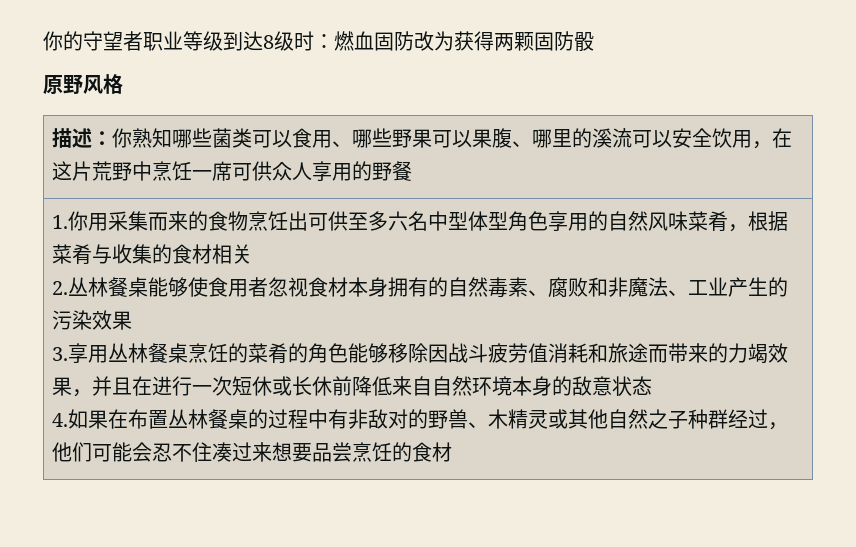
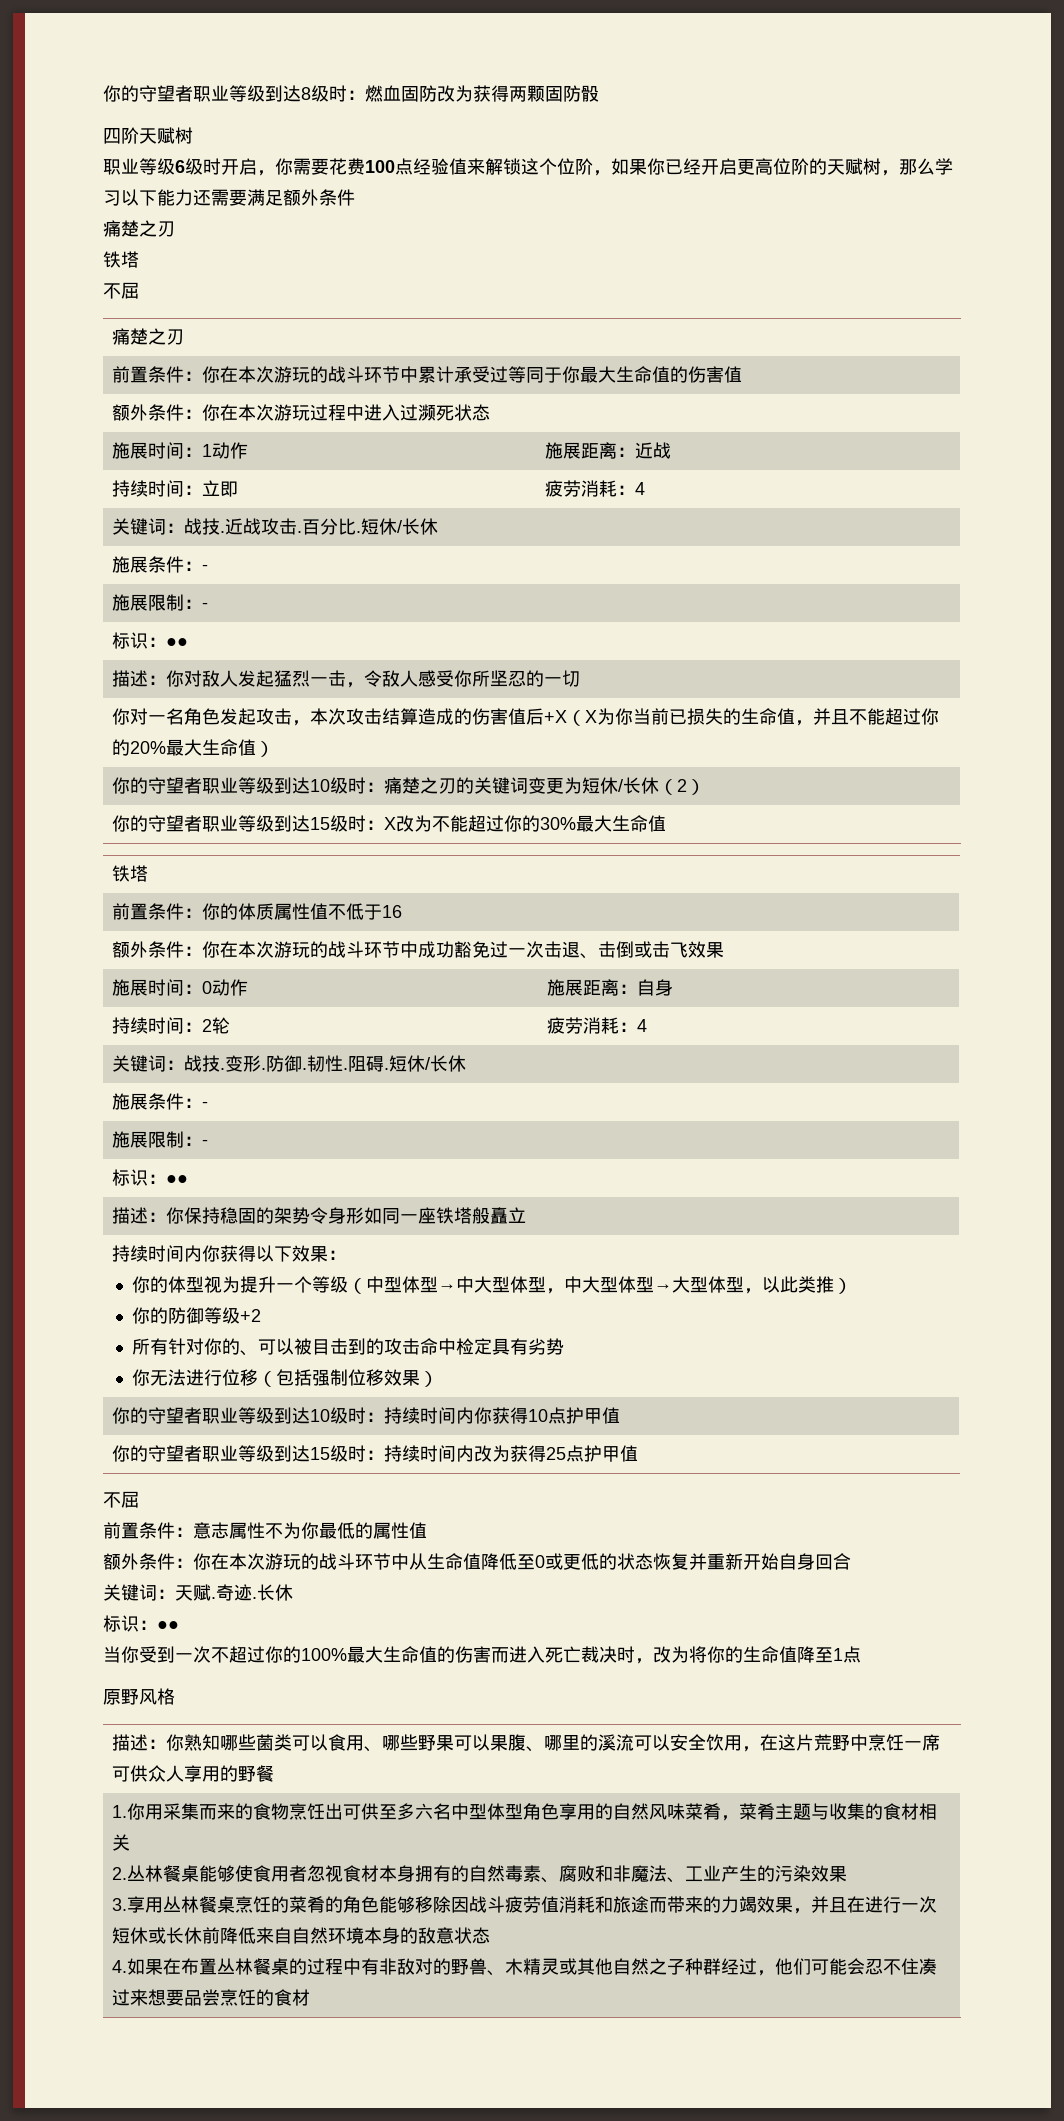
+ 四阶天赋树
+ 职业等级6级时开启，你需要花费100点经验值来解锁这个位阶，如果你已经开启更高位阶的天赋树，那么学习以下能力还需要满足额外条件
+ 痛楚之刃
+ 铁塔
+ 不屈
+ 痛楚之刃
+ 前置条件：你在本次游玩的战斗环节中累计承受过等同于你最大生命值的伤害值
+ 额外条件：你在本次游玩过程中进入过濒死状态
+ 施展时间：1动作 | 施展距离：近战
+ 持续时间：立即 | 疲劳消耗：4
+ 关键词：战技.近战攻击.百分比.短休/长休
+ 施展条件：-
+ 施展限制：-
+ 标识：●●
+ 描述：你对敌人发起猛烈一击，令敌人感受你所坚忍的一切
+ 你对一名角色发起攻击，本次攻击结算造成的伤害值后+X（X为你当前已损失的生命值，并且不能超过你的20%最大生命值）
+ 你的守望者职业等级到达10级时：痛楚之刃的关键词变更为短休/长休（2）
+ 你的守望者职业等级到达15级时：X改为不能超过你的30%最大生命值
+ 铁塔
+ 前置条件：你的体质属性值不低于16
+ 额外条件：你在本次游玩的战斗环节中成功豁免过一次击退、击倒或击飞效果
+ 施展时间：0动作 | 施展距离：自身
+ 持续时间：2轮 | 疲劳消耗：4
+ 关键词：战技.变形.防御.韧性.阻碍.短休/长休
+ 施展条件：-
+ 施展限制：-
+ 标识：●●
+ 描述：你保持稳固的架势令身形如同一座铁塔般矗立
+ 持续时间内你获得以下效果：
+ 你的体型视为提升一个等级（中型体型→中大型体型，中大型体型→大型体型，以此类推）
+ 你的防御等级+2
+ 所有针对你的、可以被目击到的攻击命中检定具有劣势
+ 你无法进行位移（包括强制位移效果）
+ 你的守望者职业等级到达10级时：持续时间内你获得10点护甲值
+ 你的守望者职业等级到达15级时：持续时间内改为获得25点护甲值
+ 不屈
+ 前置条件：意志属性不为你最低的属性值
+ 额外条件：你在本次游玩的战斗环节中从生命值降低至0或更低的状态恢复并重新开始自身回合
+ 关键词：天赋.奇迹.长休
+ 标识：●●
+ 当你受到一次不超过你的100%最大生命值的伤害而进入死亡裁决时，改为将你的生命值降至1点
- 1.你用采集而来的食物烹饪出可供至多六名中型体型角色享用的自然风味菜肴，根据菜肴与收集的食材相关
+ 1.你用采集而来的食物烹饪出可供至多六名中型体型角色享用的自然风味菜肴，菜肴主题与收集的食材相关

